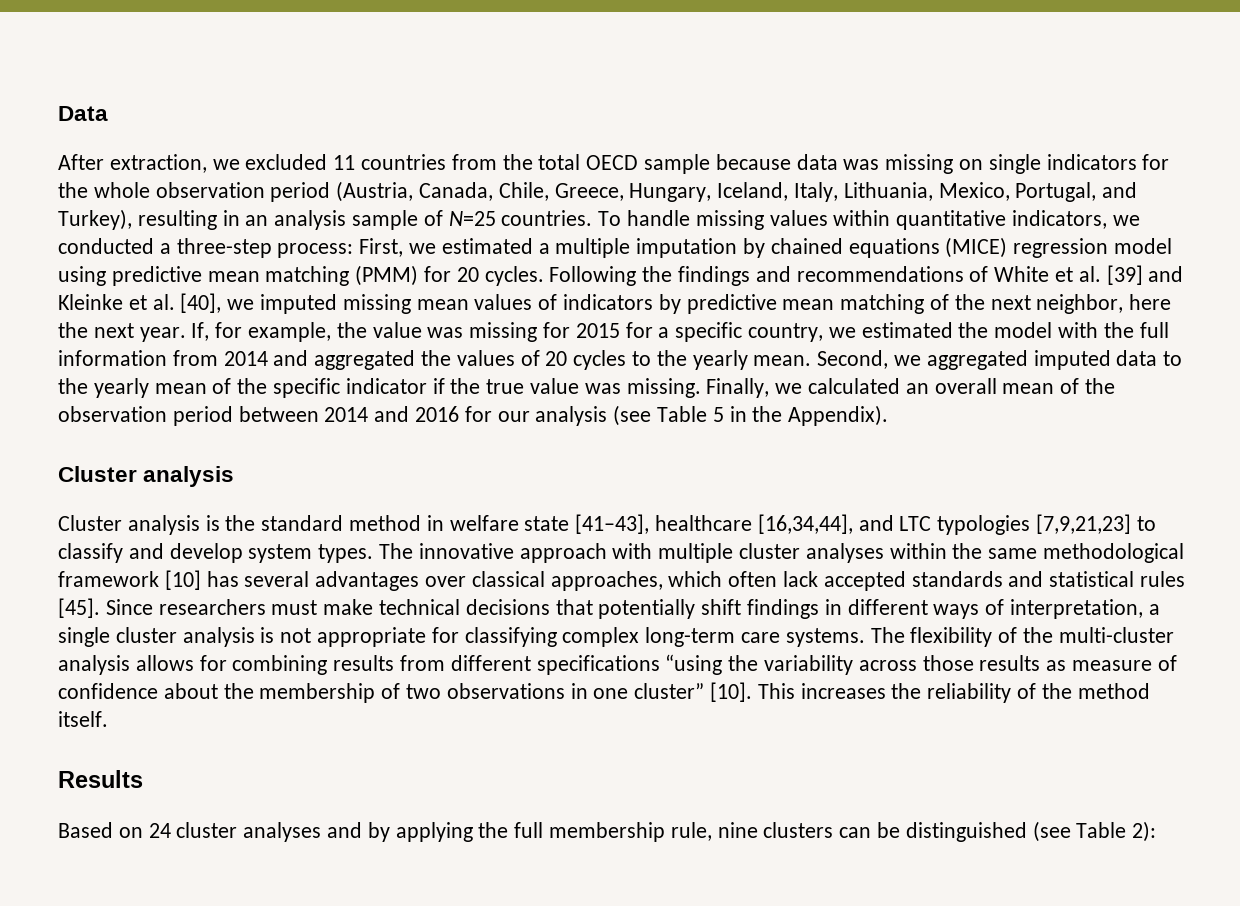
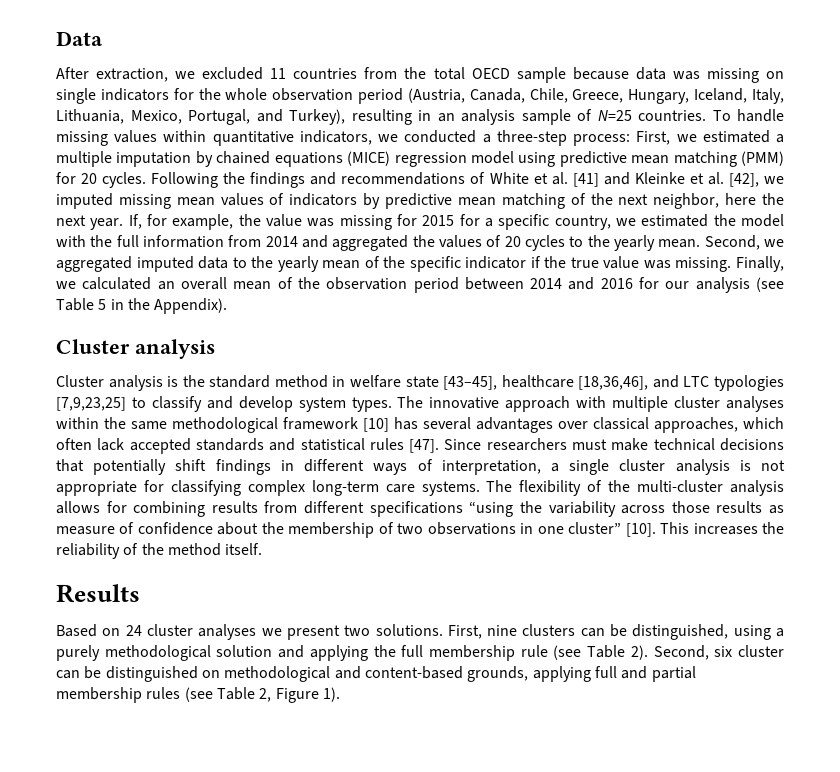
- Following the findings and recommendations of White et al. [39] and Kleinke et al. [40], we imputed missing mean values of indicators by predictive mean matching of the next neighbor, here the next year.
+ Following the findings and recommendations of White et al. [41] and Kleinke et al. [42], we imputed missing mean values of indicators by predictive mean matching of the next neighbor, here the next year.
- Cluster analysis is the standard method in welfare state [41–43], healthcare [16,34,44], and LTC typologies [7,9,21,23] to classify and develop system types.
+ Cluster analysis is the standard method in welfare state [43–45], healthcare [18,36,46], and LTC typologies [7,9,23,25] to classify and develop system types.
- The innovative approach with multiple cluster analyses within the same methodological framework [10] has several advantages over classical approaches, which often lack accepted standards and statistical rules [45].
+ The innovative approach with multiple cluster analyses within the same methodological framework [10] has several advantages over classical approaches, which often lack accepted standards and statistical rules [47].
- Based on 24 cluster analyses and by applying the full membership rule, nine clusters can be distinguished (see Table 2):
+ Based on 24 cluster analyses we present two solutions. First, nine clusters can be distinguished, using a purely methodological solution and applying the full membership rule (see Table 2). Second, six cluster can be distinguished on methodological and content-based grounds, applying full and partial membership rules (see Table 2, Figure 1).

